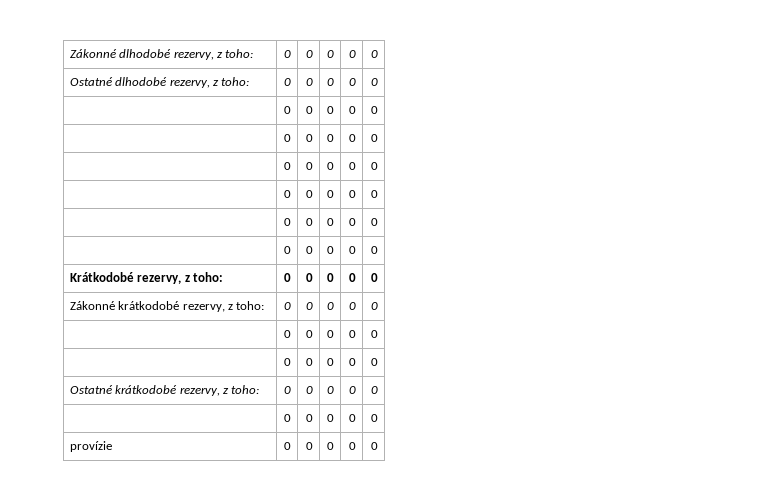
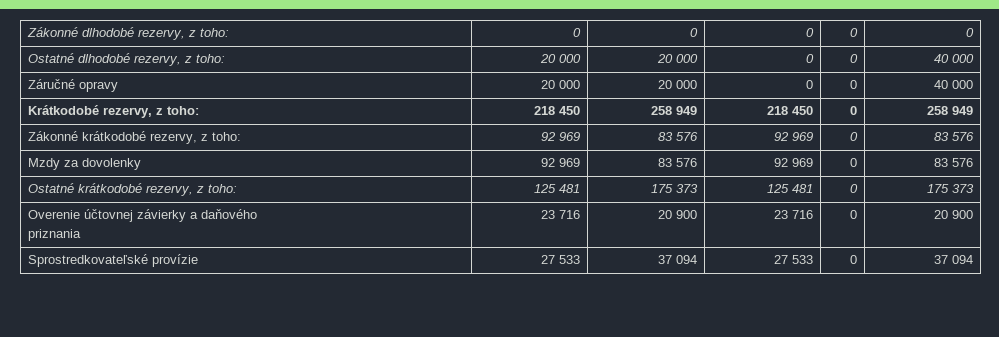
- Ostatné dlhodobé rezervy, z toho: | 0 | 0 | 0 | 0 | 0
- | 0 | 0 | 0 | 0 | 0
- | 0 | 0 | 0 | 0 | 0
- | 0 | 0 | 0 | 0 | 0
- | 0 | 0 | 0 | 0 | 0
- | 0 | 0 | 0 | 0 | 0
- | 0 | 0 | 0 | 0 | 0
- Krátkodobé rezervy, z toho: | 0 | 0 | 0 | 0 | 0
+ Ostatné dlhodobé rezervy, z toho: | 20 000 | 20 000 | 0 | 0 | 40 000
+ Záručné opravy | 20 000 | 20 000 | 0 | 0 | 40 000
+ Krátkodobé rezervy, z toho: | 218 450 | 258 949 | 218 450 | 0 | 258 949
- Zákonné krátkodobé rezervy, z toho: | 0 | 0 | 0 | 0 | 0
- | 0 | 0 | 0 | 0 | 0
- | 0 | 0 | 0 | 0 | 0
+ Zákonné krátkodobé rezervy, z toho: | 92 969 | 83 576 | 92 969 | 0 | 83 576
+ Mzdy za dovolenky | 92 969 | 83 576 | 92 969 | 0 | 83 576
- Ostatné krátkodobé rezervy, z toho: | 0 | 0 | 0 | 0 | 0
- | 0 | 0 | 0 | 0 | 0
- provízie | 0 | 0 | 0 | 0 | 0
+ Ostatné krátkodobé rezervy, z toho: | 125 481 | 175 373 | 125 481 | 0 | 175 373
+ Overenie účtovnej závierky a daňového
+ priznania | 23 716 | 20 900 | 23 716 | 0 | 20 900
+ Sprostredkovateľské provízie | 27 533 | 37 094 | 27 533 | 0 | 37 094

